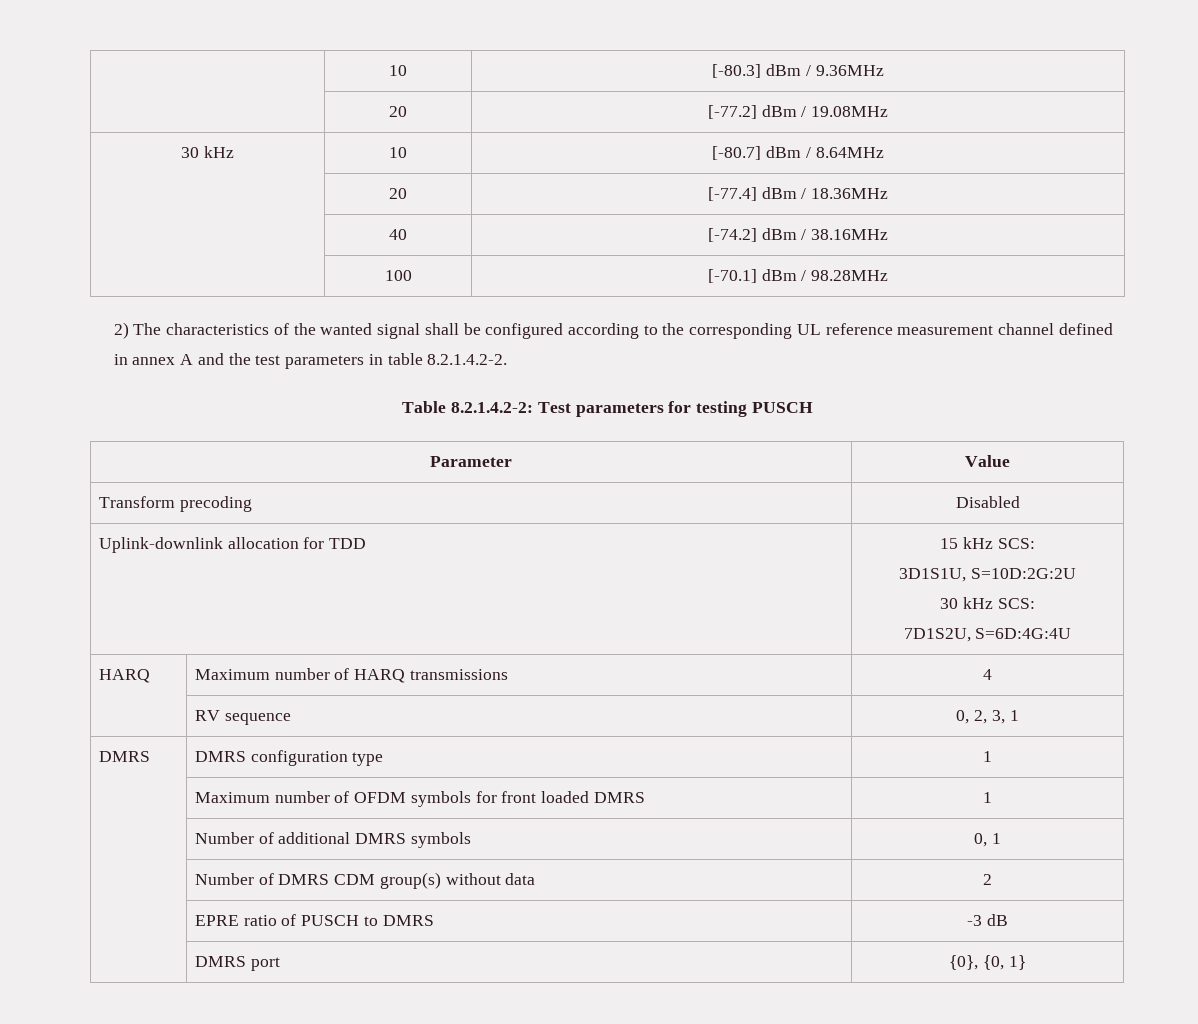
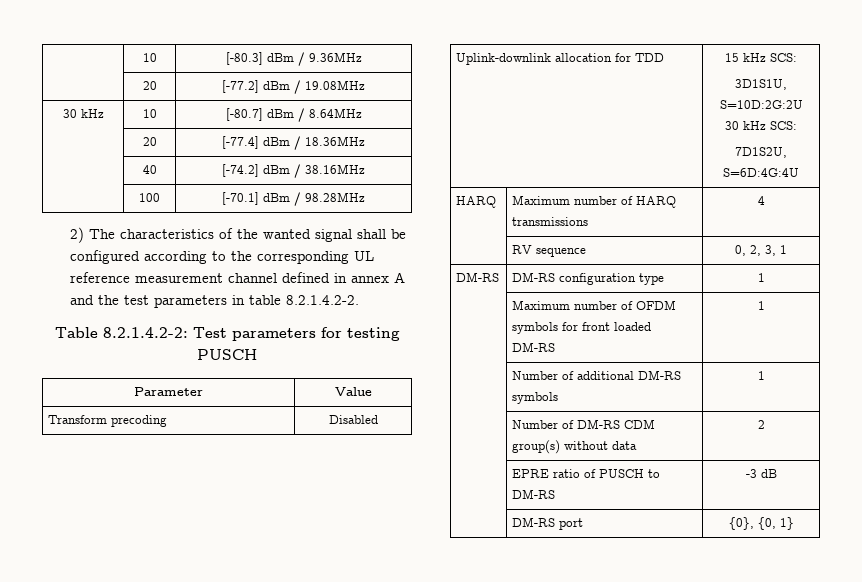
- DMRS | DMRS configuration type | 1
+ DM-RS | DM-RS configuration type | 1
- | Maximum number of OFDM symbols for front loaded DMRS | 1
+ | Maximum number of OFDM symbols for front loaded DM-RS | 1
- | Number of additional DMRS symbols | 0, 1
- | Number of DMRS CDM group(s) without data | 2
+ | Number of additional DM-RS symbols | 1
+ | Number of DM-RS CDM group(s) without data | 2
- | EPRE ratio of PUSCH to DMRS | -3 dB
+ | EPRE ratio of PUSCH to DM-RS | -3 dB
- | DMRS port | {0}, {0, 1}
+ | DM-RS port | {0}, {0, 1}

